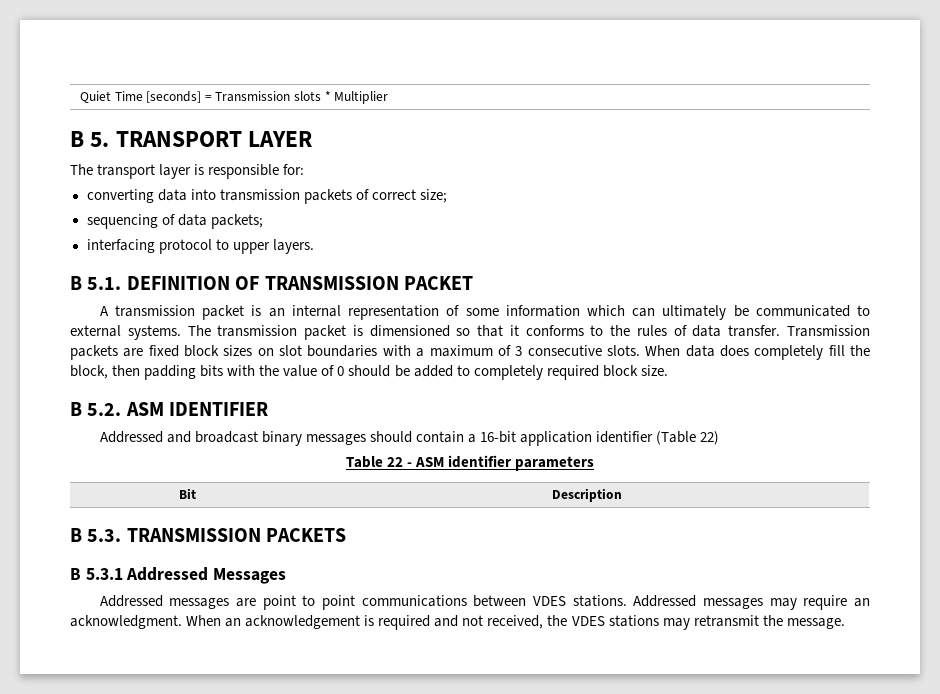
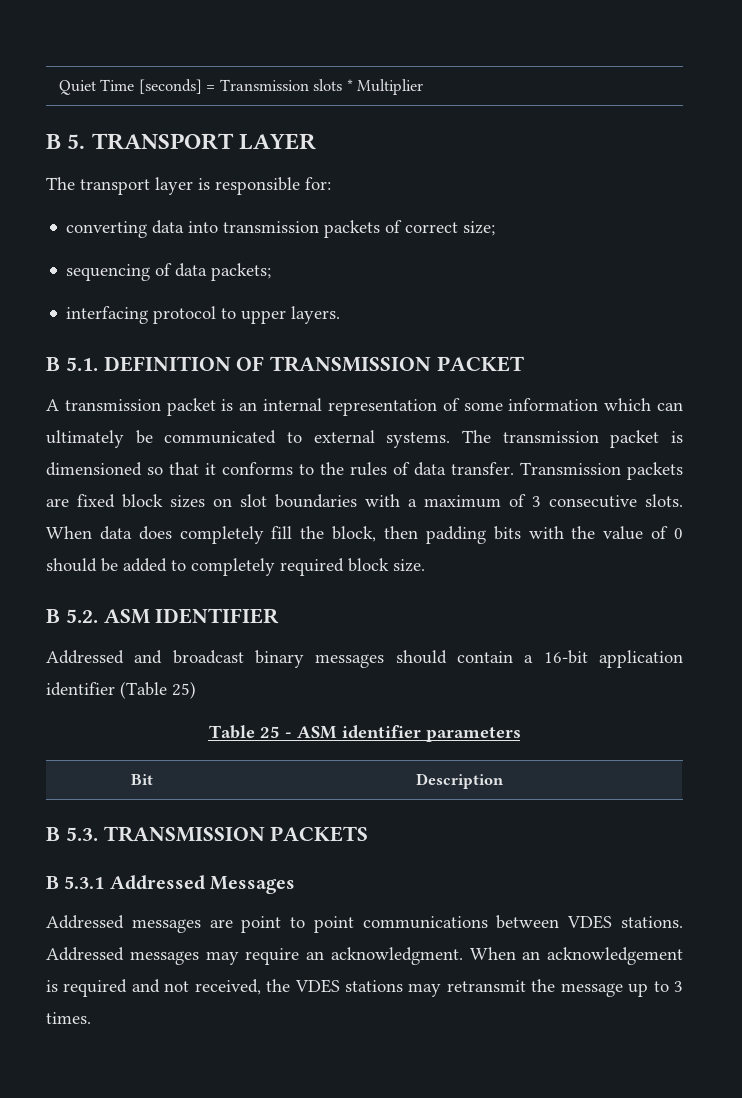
- Addressed and broadcast binary messages should contain a 16-bit application identifier (Table 22)
+ Addressed and broadcast binary messages should contain a 16-bit application identifier (Table 25)
- Table 22 - ASM identifier parameters
+ Table 25 - ASM identifier parameters
- When an acknowledgement is required and not received, the VDES stations may retransmit the message.
+ When an acknowledgement is required and not received, the VDES stations may retransmit the message up to 3 times.

